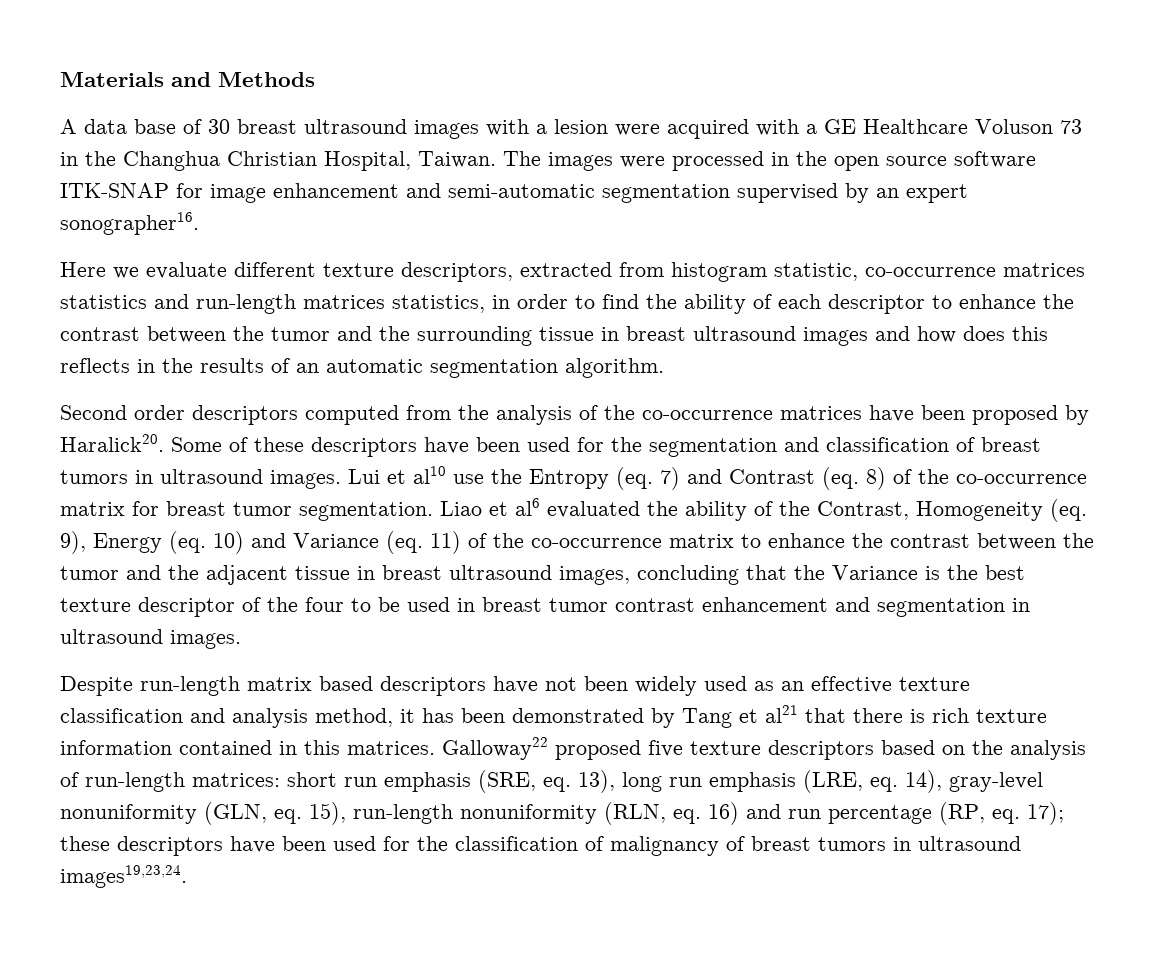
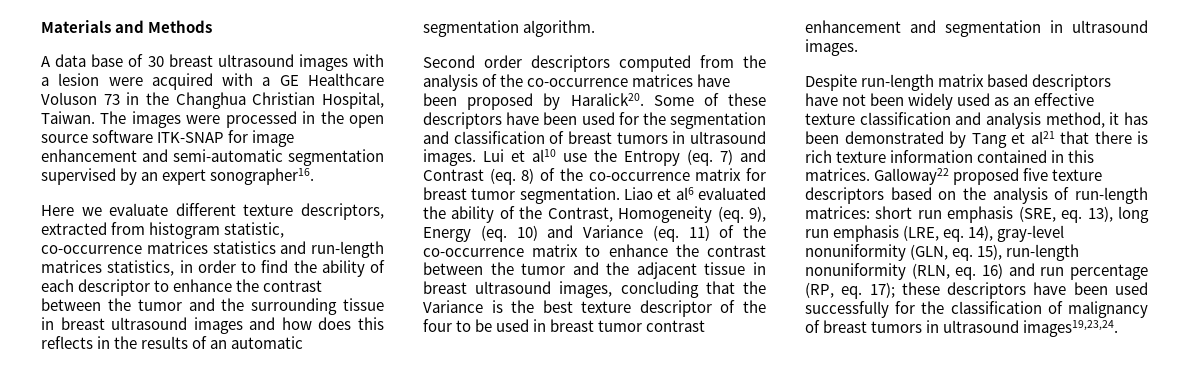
- 17); these descriptors have been used for the classification of malignancy of breast tumors in ultrasound images19,23,24.
+ 17); these descriptors have been used successfully for the classification of malignancy of breast tumors in ultrasound images19,23,24.

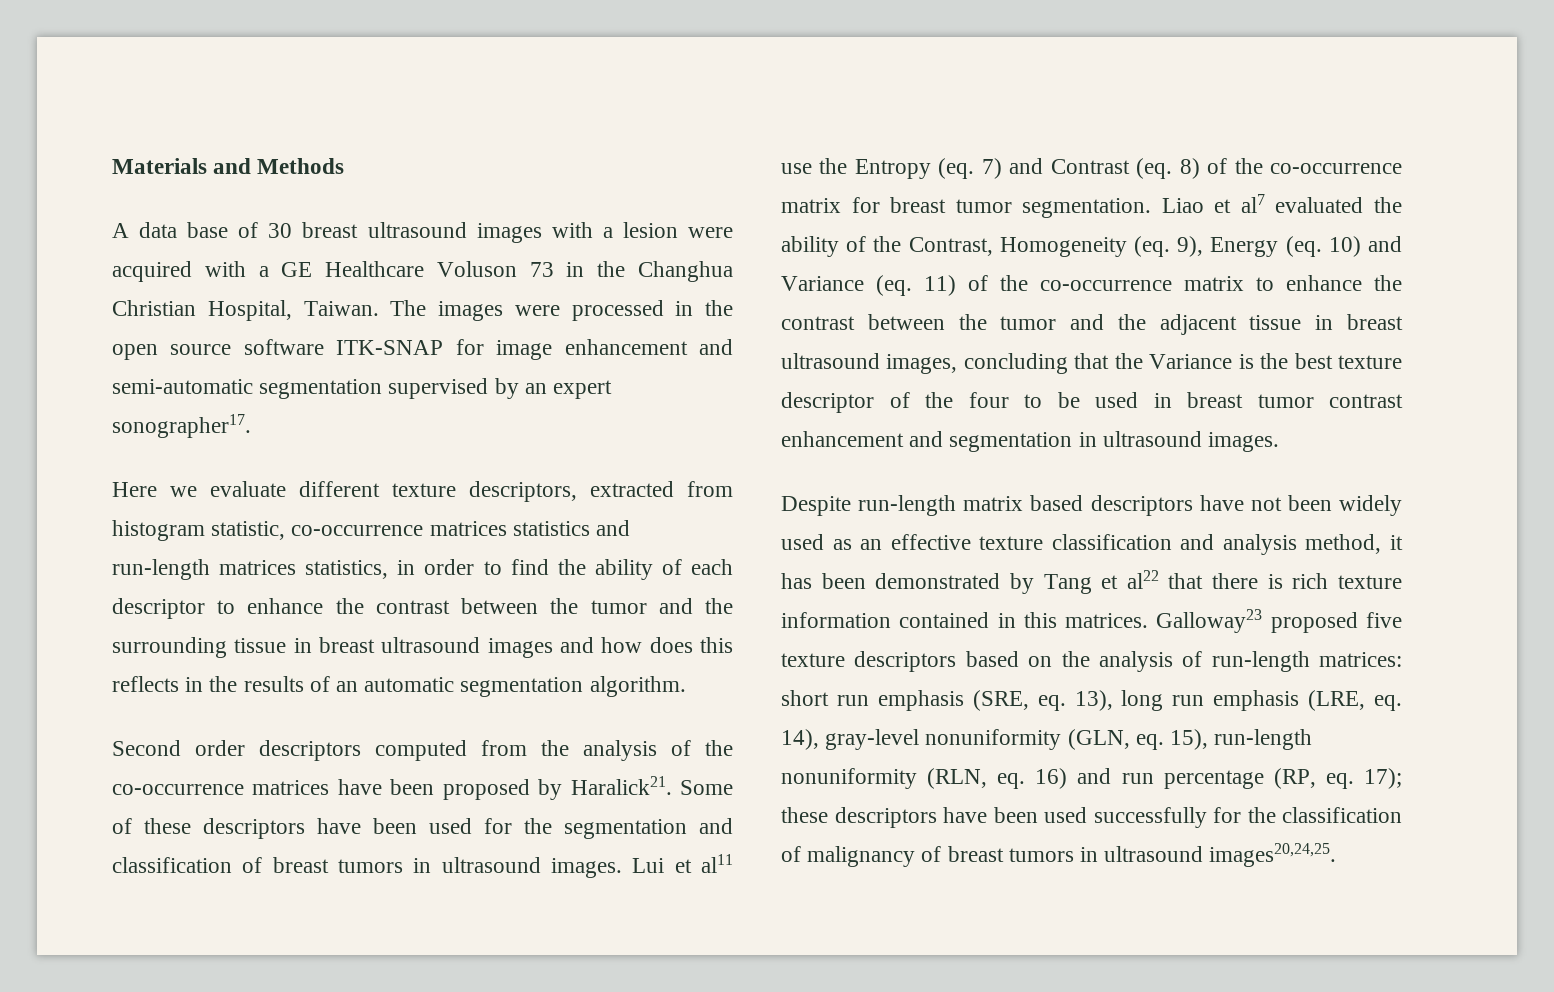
- The images were processed in the open source software ITK-SNAP for image enhancement and semi-automatic segmentation supervised by an expert sonographer16.
+ The images were processed in the open source software ITK-SNAP for image enhancement and semi-automatic segmentation supervised by an expert sonographer17.
- Second order descriptors computed from the analysis of the co-occurrence matrices have been proposed by Haralick20.
+ Second order descriptors computed from the analysis of the co-occurrence matrices have been proposed by Haralick21.
- Lui et al10 use the Entropy (eq.
+ Lui et al11 use the Entropy (eq.
- Liao et al6 evaluated the ability of the Contrast, Homogeneity (eq.
+ Liao et al7 evaluated the ability of the Contrast, Homogeneity (eq.
- Despite run-length matrix based descriptors have not been widely used as an effective texture classification and analysis method, it has been demonstrated by Tang et al21 that there is rich texture information contained in this matrices.
+ Despite run-length matrix based descriptors have not been widely used as an effective texture classification and analysis method, it has been demonstrated by Tang et al22 that there is rich texture information contained in this matrices.
- Galloway22 proposed five texture descriptors based on the analysis of run-length matrices: short run emphasis (SRE, eq.
+ Galloway23 proposed five texture descriptors based on the analysis of run-length matrices: short run emphasis (SRE, eq.
- 17); these descriptors have been used successfully for the classification of malignancy of breast tumors in ultrasound images19,23,24.
+ 17); these descriptors have been used successfully for the classification of malignancy of breast tumors in ultrasound images20,24,25.

